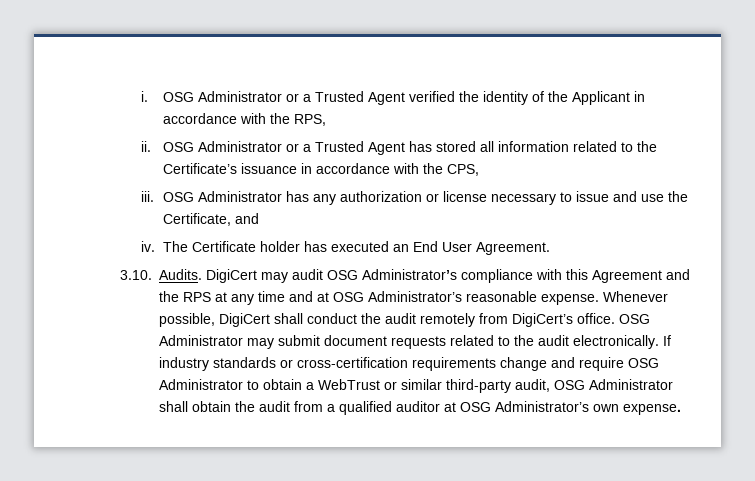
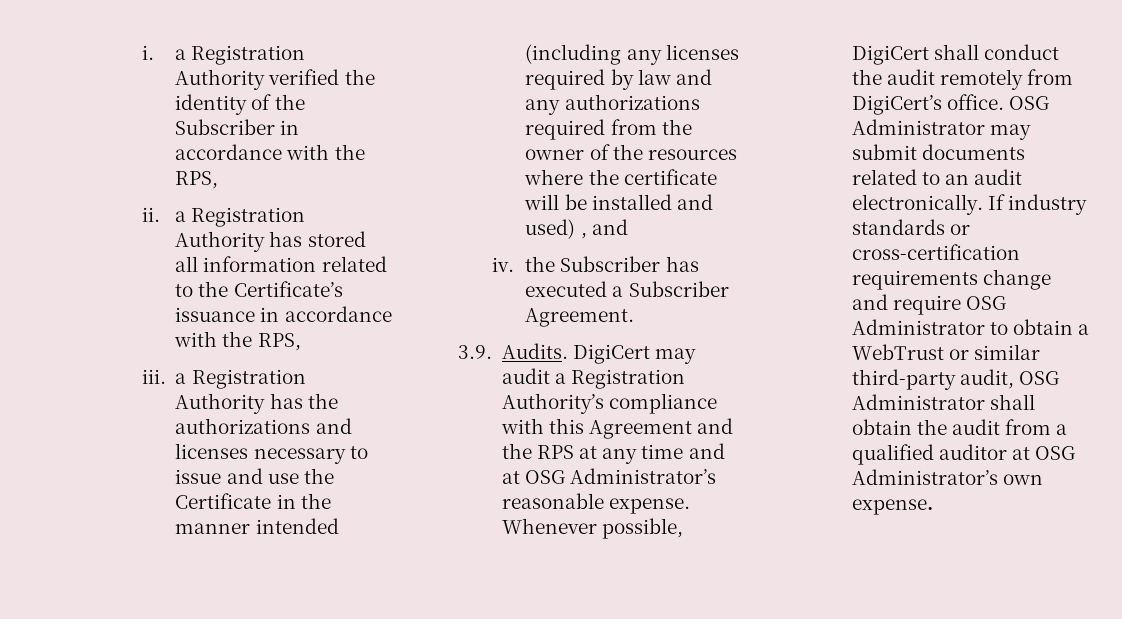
- i. OSG Administrator or a Trusted Agent verified the identity of the Applicant in accordance with the RPS,
+ i. a Registration Authority verified the identity of the Subscriber in accordance with the RPS,
- ii. OSG Administrator or a Trusted Agent has stored all information related to the Certificate’s issuance in accordance with the CPS,
+ ii. a Registration Authority has stored all information related to the Certificate’s issuance in accordance with the RPS,
- iii. OSG Administrator has any authorization or license necessary to issue and use the Certificate, and
- iv. The Certificate holder has executed an End User Agreement.
+ iii. a Registration Authority has the authorizations and licenses necessary to issue and use the Certificate in the manner intended (including any licenses required by law and any authorizations required from the owner of the resources where the certificate will be installed and used) , and
+ iv. the Subscriber has executed a Subscriber Agreement.
- 3.10. Audits.
+ 3.9. Audits.
- DigiCert may audit OSG Administrator’s compliance with this Agreement and the RPS at any time and at OSG Administrator’s reasonable expense.
+ DigiCert may audit a Registration Authority’s compliance with this Agreement and the RPS at any time and at OSG Administrator’s reasonable expense.
- OSG Administrator may submit document requests related to the audit electronically.
+ OSG Administrator may submit documents related to an audit electronically.

